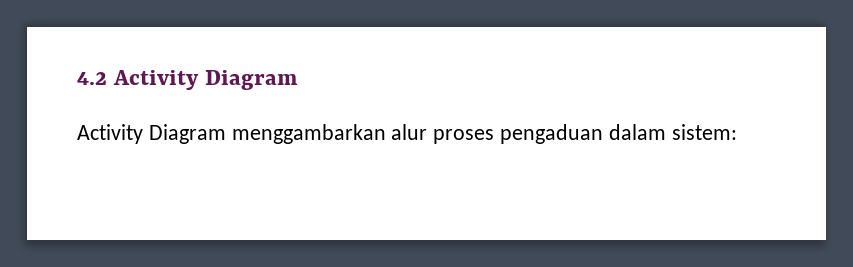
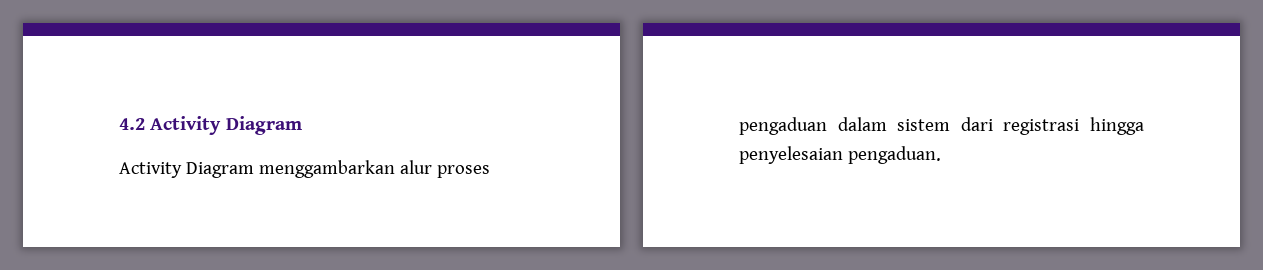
- Activity Diagram menggambarkan alur proses pengaduan dalam sistem:
+ Activity Diagram menggambarkan alur proses pengaduan dalam sistem dari registrasi hingga penyelesaian pengaduan.

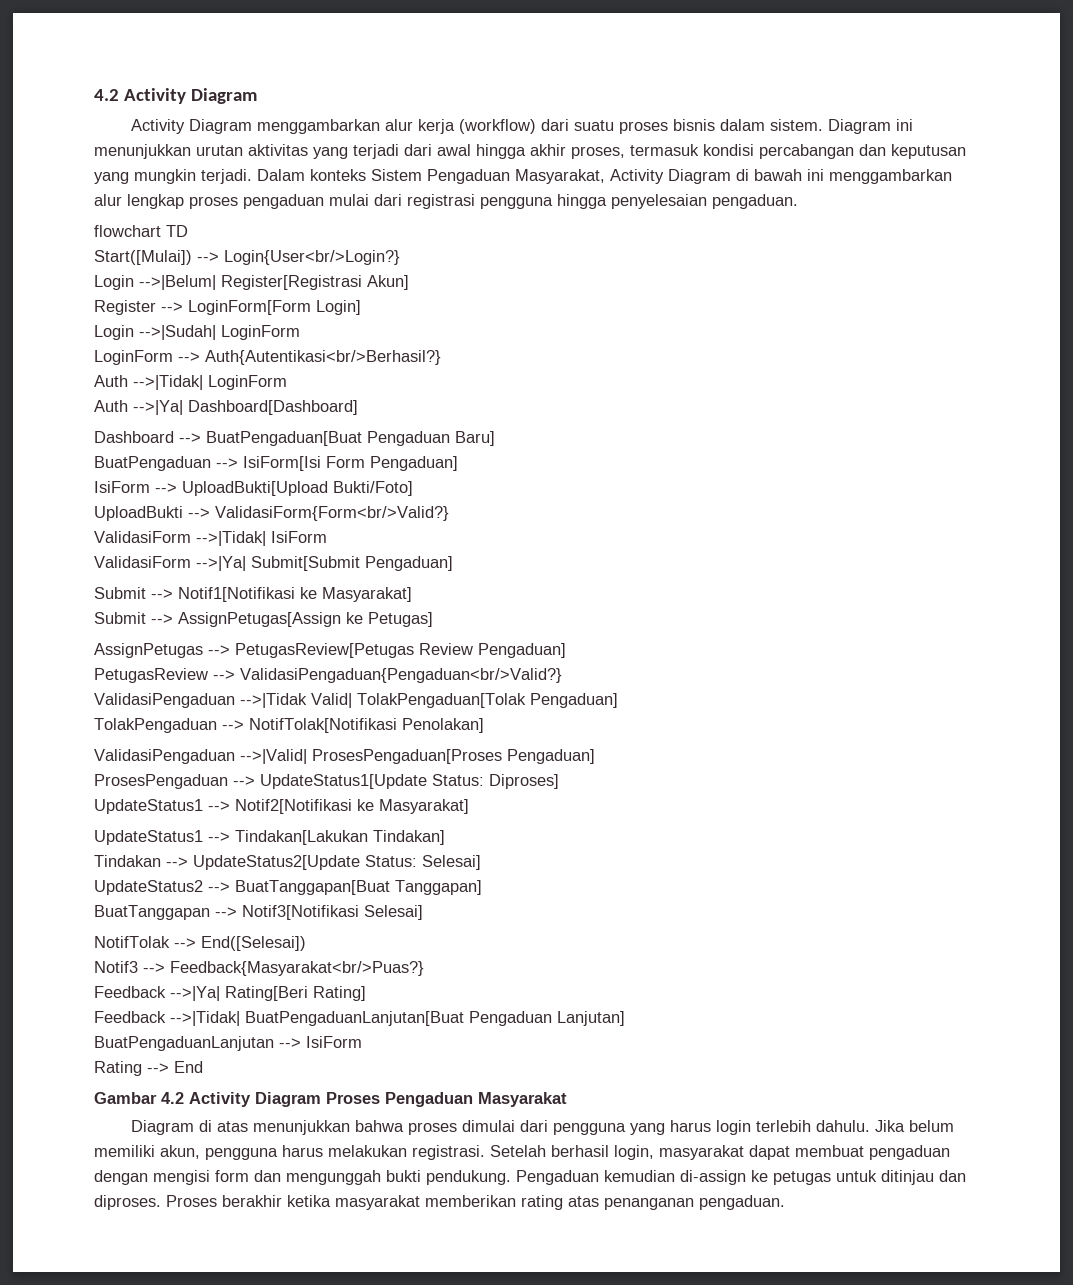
- Activity Diagram menggambarkan alur proses pengaduan dalam sistem dari registrasi hingga penyelesaian pengaduan.
+ Activity Diagram menggambarkan alur kerja (workflow) dari suatu proses bisnis dalam sistem. Diagram ini menunjukkan urutan aktivitas yang terjadi dari awal hingga akhir proses, termasuk kondisi percabangan dan keputusan yang mungkin terjadi. Dalam konteks Sistem Pengaduan Masyarakat, Activity Diagram di bawah ini menggambarkan alur lengkap proses pengaduan mulai dari registrasi pengguna hingga penyelesaian pengaduan.
+ flowchart TD
+ Start([Mulai]) --> Login{User<br/>Login?}
+ Login -->|Belum| Register[Registrasi Akun]
+ Register --> LoginForm[Form Login]
+ Login -->|Sudah| LoginForm
+ LoginForm --> Auth{Autentikasi<br/>Berhasil?}
+ Auth -->|Tidak| LoginForm
+ Auth -->|Ya| Dashboard[Dashboard]
+ Dashboard --> BuatPengaduan[Buat Pengaduan Baru]
+ BuatPengaduan --> IsiForm[Isi Form Pengaduan]
+ IsiForm --> UploadBukti[Upload Bukti/Foto]
+ UploadBukti --> ValidasiForm{Form<br/>Valid?}
+ ValidasiForm -->|Tidak| IsiForm
+ ValidasiForm -->|Ya| Submit[Submit Pengaduan]
+ Submit --> Notif1[Notifikasi ke Masyarakat]
+ Submit --> AssignPetugas[Assign ke Petugas]
+ AssignPetugas --> PetugasReview[Petugas Review Pengaduan]
+ PetugasReview --> ValidasiPengaduan{Pengaduan<br/>Valid?}
+ ValidasiPengaduan -->|Tidak Valid| TolakPengaduan[Tolak Pengaduan]
+ TolakPengaduan --> NotifTolak[Notifikasi Penolakan]
+ ValidasiPengaduan -->|Valid| ProsesPengaduan[Proses Pengaduan]
+ ProsesPengaduan --> UpdateStatus1[Update Status: Diproses]
+ UpdateStatus1 --> Notif2[Notifikasi ke Masyarakat]
+ UpdateStatus1 --> Tindakan[Lakukan Tindakan]
+ Tindakan --> UpdateStatus2[Update Status: Selesai]
+ UpdateStatus2 --> BuatTanggapan[Buat Tanggapan]
+ BuatTanggapan --> Notif3[Notifikasi Selesai]
+ NotifTolak --> End([Selesai])
+ Notif3 --> Feedback{Masyarakat<br/>Puas?}
+ Feedback -->|Ya| Rating[Beri Rating]
+ Feedback -->|Tidak| BuatPengaduanLanjutan[Buat Pengaduan Lanjutan]
+ BuatPengaduanLanjutan --> IsiForm
+ Rating --> End
+ Gambar 4.2 Activity Diagram Proses Pengaduan Masyarakat
+ Diagram di atas menunjukkan bahwa proses dimulai dari pengguna yang harus login terlebih dahulu. Jika belum memiliki akun, pengguna harus melakukan registrasi. Setelah berhasil login, masyarakat dapat membuat pengaduan dengan mengisi form dan mengunggah bukti pendukung. Pengaduan kemudian di-assign ke petugas untuk ditinjau dan diproses. Proses berakhir ketika masyarakat memberikan rating atas penanganan pengaduan.

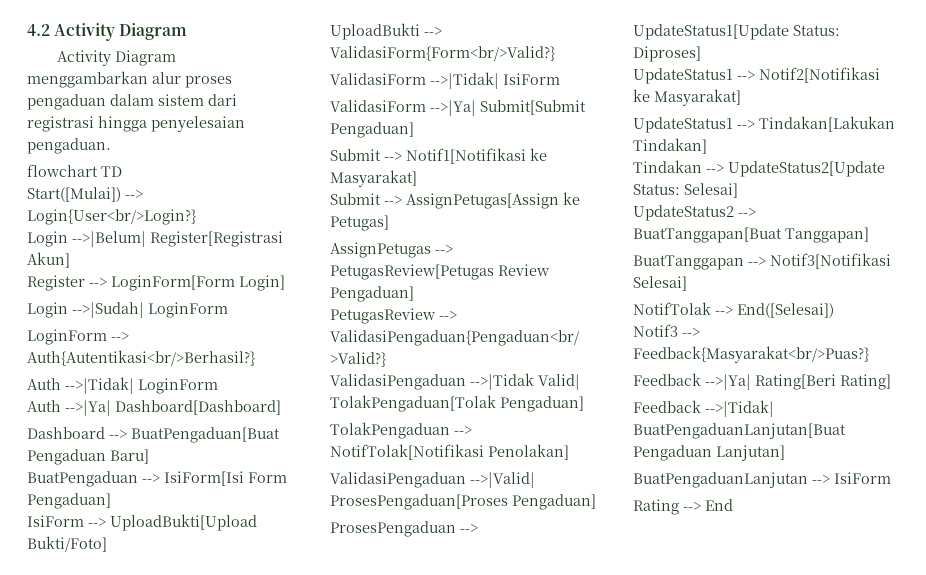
- Activity Diagram menggambarkan alur kerja (workflow) dari suatu proses bisnis dalam sistem. Diagram ini menunjukkan urutan aktivitas yang terjadi dari awal hingga akhir proses, termasuk kondisi percabangan dan keputusan yang mungkin terjadi. Dalam konteks Sistem Pengaduan Masyarakat, Activity Diagram di bawah ini menggambarkan alur lengkap proses pengaduan mulai dari registrasi pengguna hingga penyelesaian pengaduan.
+ Activity Diagram menggambarkan alur proses pengaduan dalam sistem dari registrasi hingga penyelesaian pengaduan.
- Gambar 4.2 Activity Diagram Proses Pengaduan Masyarakat
- Diagram di atas menunjukkan bahwa proses dimulai dari pengguna yang harus login terlebih dahulu. Jika belum memiliki akun, pengguna harus melakukan registrasi. Setelah berhasil login, masyarakat dapat membuat pengaduan dengan mengisi form dan mengunggah bukti pendukung. Pengaduan kemudian di-assign ke petugas untuk ditinjau dan diproses. Proses berakhir ketika masyarakat memberikan rating atas penanganan pengaduan.

